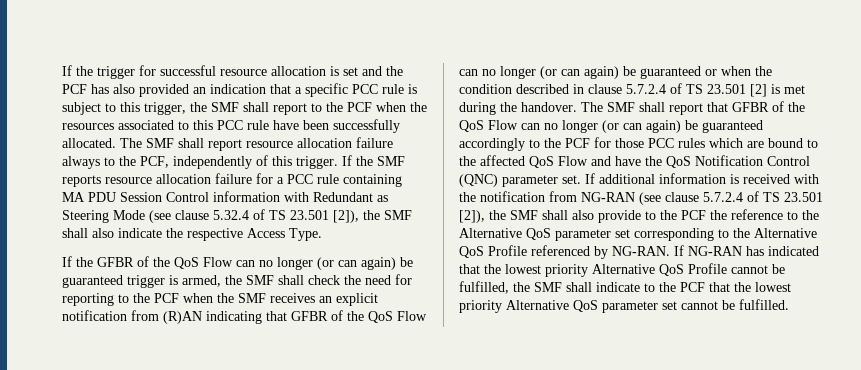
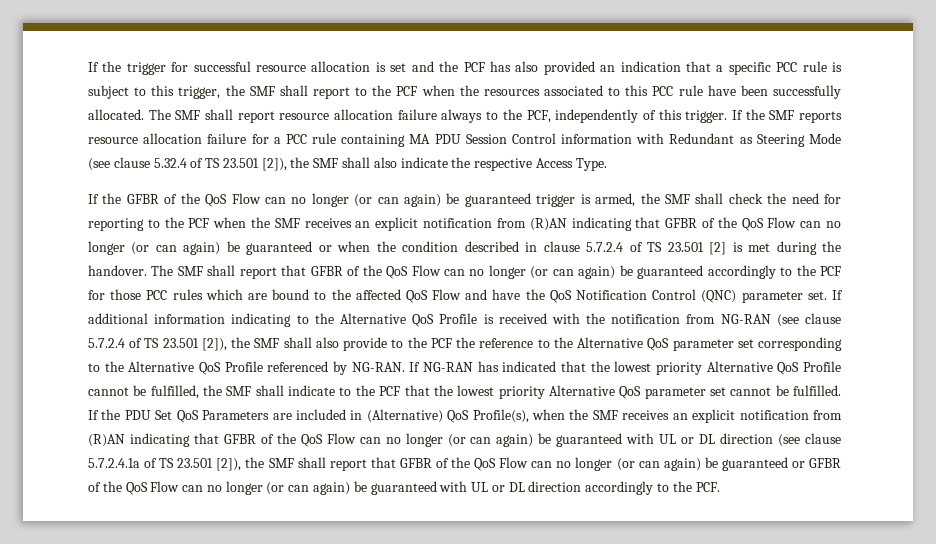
- If additional information is received with the notification from NG-RAN (see clause 5.7.2.4 of TS 23.501 [2]), the SMF shall also provide to the PCF the reference to the Alternative QoS parameter set corresponding to the Alternative QoS Profile referenced by NG-RAN.
+ If additional information indicating to the Alternative QoS Profile is received with the notification from NG-RAN (see clause 5.7.2.4 of TS 23.501 [2]), the SMF shall also provide to the PCF the reference to the Alternative QoS parameter set corresponding to the Alternative QoS Profile referenced by NG-RAN.
+ If the PDU Set QoS Parameters are included in (Alternative) QoS Profile(s), when the SMF receives an explicit notification from (R)AN indicating that GFBR of the QoS Flow can no longer (or can again) be guaranteed with UL or DL direction (see clause 5.7.2.4.1a of TS 23.501 [2]), the SMF shall report that GFBR of the QoS Flow can no longer (or can again) be guaranteed or GFBR of the QoS Flow can no longer (or can again) be guaranteed with UL or DL direction accordingly to the PCF.

